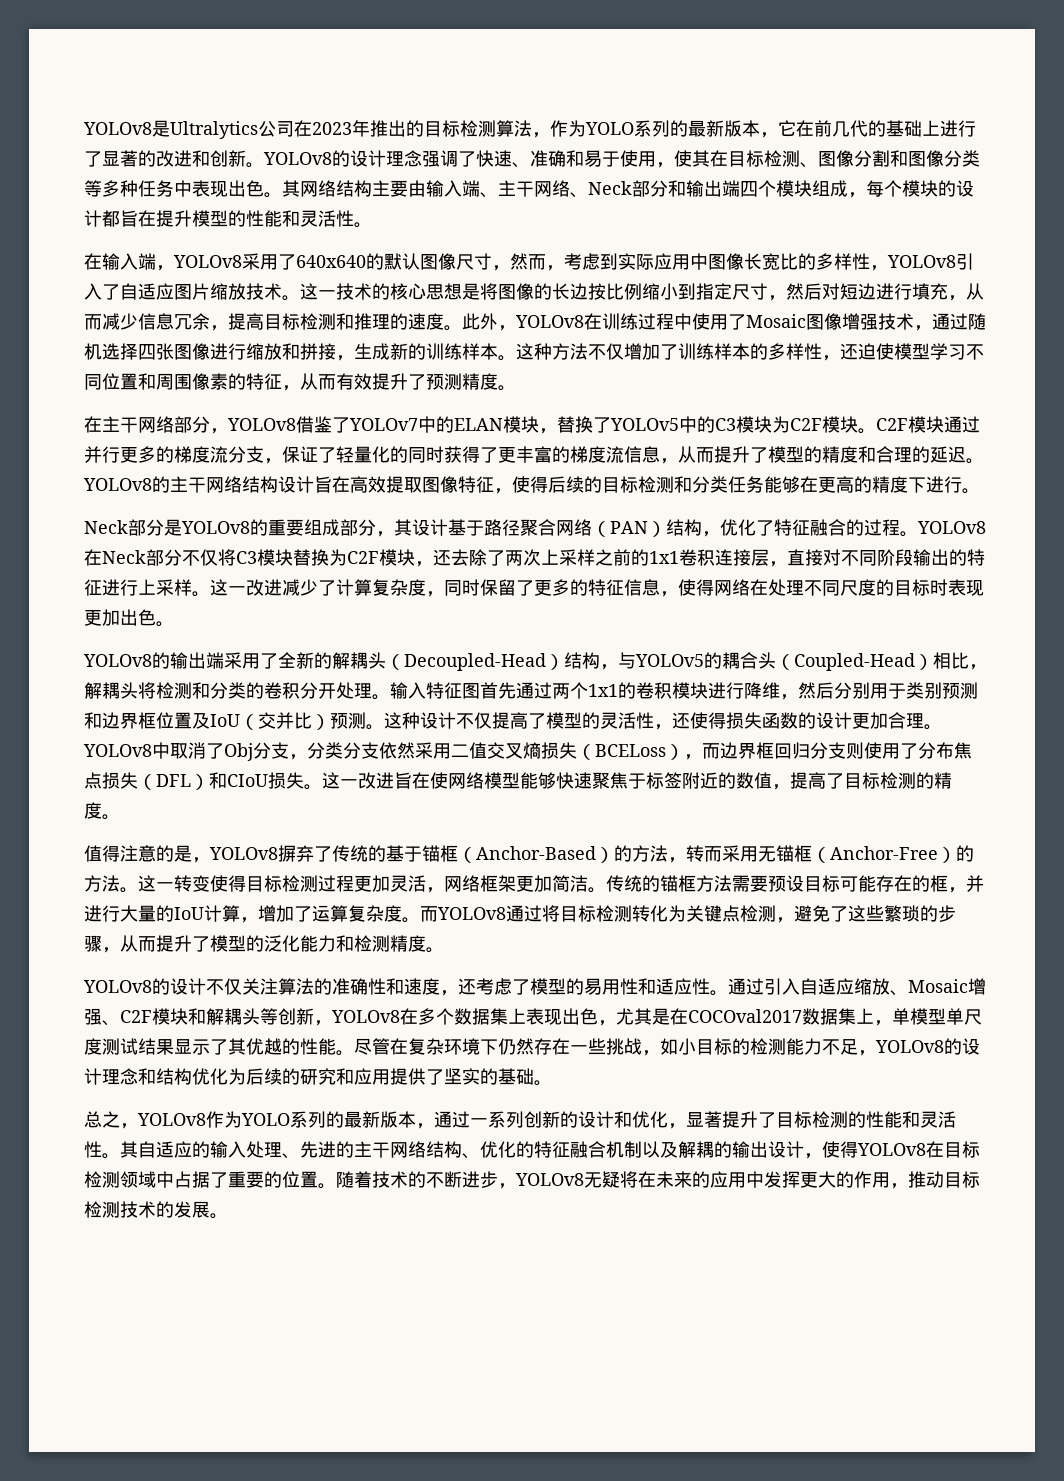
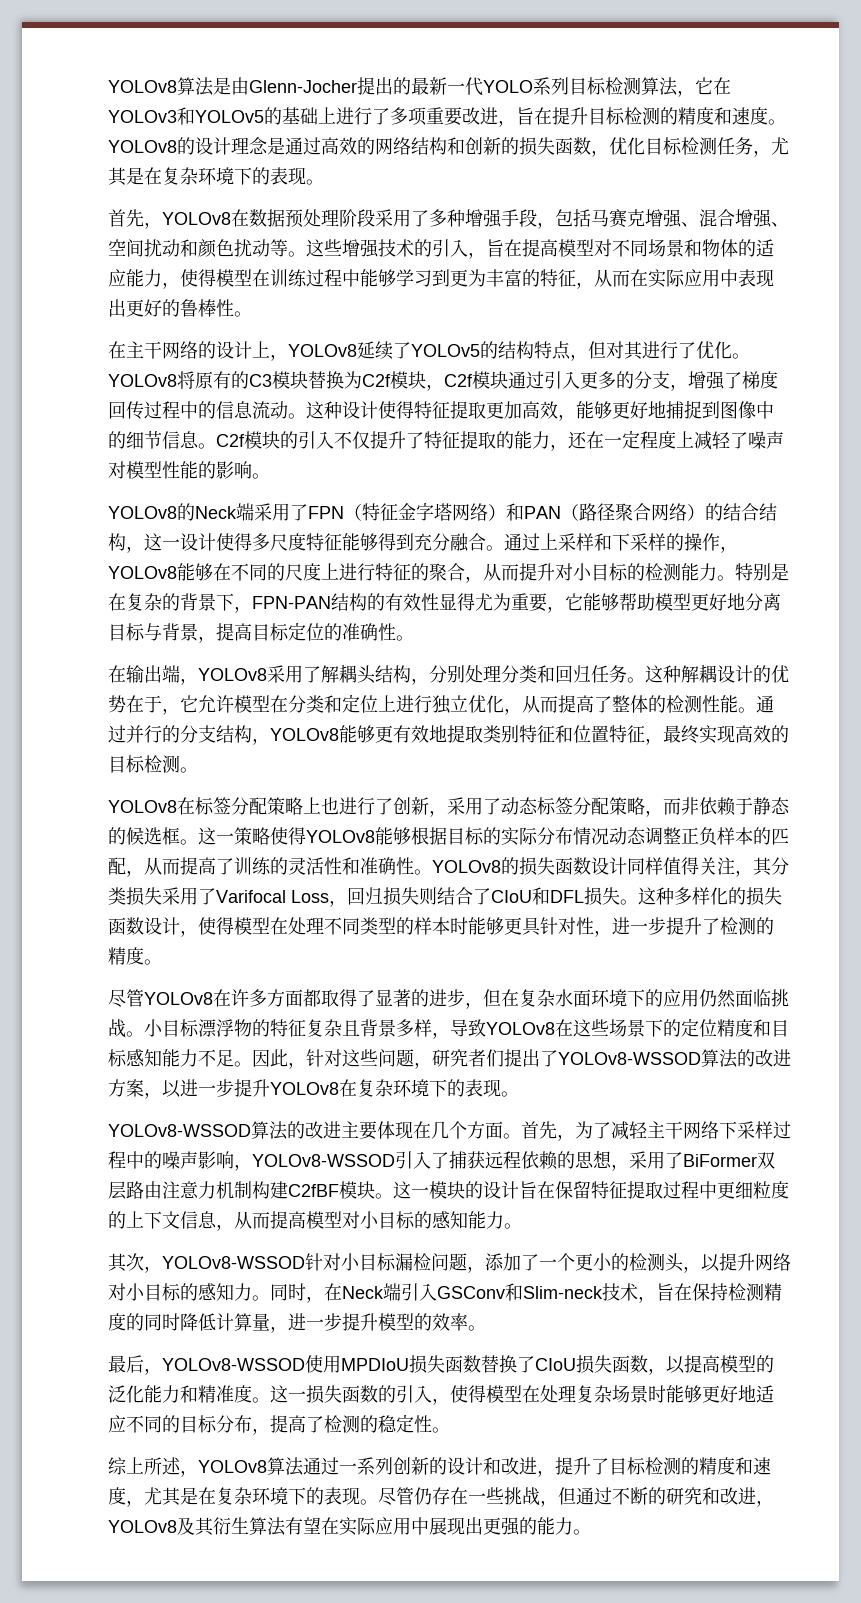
- YOLOv8是Ultralytics公司在2023年推出的目标检测算法，作为YOLO系列的最新版本，它在前几代的基础上进行了显著的改进和创新。YOLOv8的设计理念强调了快速、准确和易于使用，使其在目标检测、图像分割和图像分类等多种任务中表现出色。其网络结构主要由输入端、主干网络、Neck部分和输出端四个模块组成，每个模块的设计都旨在提升模型的性能和灵活性。
- 在输入端，YOLOv8采用了640x640的默认图像尺寸，然而，考虑到实际应用中图像长宽比的多样性，YOLOv8引入了自适应图片缩放技术。这一技术的核心思想是将图像的长边按比例缩小到指定尺寸，然后对短边进行填充，从而减少信息冗余，提高目标检测和推理的速度。此外，YOLOv8在训练过程中使用了Mosaic图像增强技术，通过随机选择四张图像进行缩放和拼接，生成新的训练样本。这种方法不仅增加了训练样本的多样性，还迫使模型学习不同位置和周围像素的特征，从而有效提升了预测精度。
- 在主干网络部分，YOLOv8借鉴了YOLOv7中的ELAN模块，替换了YOLOv5中的C3模块为C2F模块。C2F模块通过并行更多的梯度流分支，保证了轻量化的同时获得了更丰富的梯度流信息，从而提升了模型的精度和合理的延迟。YOLOv8的主干网络结构设计旨在高效提取图像特征，使得后续的目标检测和分类任务能够在更高的精度下进行。
- Neck部分是YOLOv8的重要组成部分，其设计基于路径聚合网络（PAN）结构，优化了特征融合的过程。YOLOv8在Neck部分不仅将C3模块替换为C2F模块，还去除了两次上采样之前的1x1卷积连接层，直接对不同阶段输出的特征进行上采样。这一改进减少了计算复杂度，同时保留了更多的特征信息，使得网络在处理不同尺度的目标时表现更加出色。
- YOLOv8的输出端采用了全新的解耦头（Decoupled-Head）结构，与YOLOv5的耦合头（Coupled-Head）相比，解耦头将检测和分类的卷积分开处理。输入特征图首先通过两个1x1的卷积模块进行降维，然后分别用于类别预测和边界框位置及IoU（交并比）预测。这种设计不仅提高了模型的灵活性，还使得损失函数的设计更加合理。YOLOv8中取消了Obj分支，分类分支依然采用二值交叉熵损失（BCELoss），而边界框回归分支则使用了分布焦点损失（DFL）和CIoU损失。这一改进旨在使网络模型能够快速聚焦于标签附近的数值，提高了目标检测的精度。
- 值得注意的是，YOLOv8摒弃了传统的基于锚框（Anchor-Based）的方法，转而采用无锚框（Anchor-Free）的方法。这一转变使得目标检测过程更加灵活，网络框架更加简洁。传统的锚框方法需要预设目标可能存在的框，并进行大量的IoU计算，增加了运算复杂度。而YOLOv8通过将目标检测转化为关键点检测，避免了这些繁琐的步骤，从而提升了模型的泛化能力和检测精度。
- YOLOv8的设计不仅关注算法的准确性和速度，还考虑了模型的易用性和适应性。通过引入自适应缩放、Mosaic增强、C2F模块和解耦头等创新，YOLOv8在多个数据集上表现出色，尤其是在COCOval2017数据集上，单模型单尺度测试结果显示了其优越的性能。尽管在复杂环境下仍然存在一些挑战，如小目标的检测能力不足，YOLOv8的设计理念和结构优化为后续的研究和应用提供了坚实的基础。
- 总之，YOLOv8作为YOLO系列的最新版本，通过一系列创新的设计和优化，显著提升了目标检测的性能和灵活性。其自适应的输入处理、先进的主干网络结构、优化的特征融合机制以及解耦的输出设计，使得YOLOv8在目标检测领域中占据了重要的位置。随着技术的不断进步，YOLOv8无疑将在未来的应用中发挥更大的作用，推动目标检测技术的发展。
+ YOLOv8算法是由Glenn-Jocher提出的最新一代YOLO系列目标检测算法，它在YOLOv3和YOLOv5的基础上进行了多项重要改进，旨在提升目标检测的精度和速度。YOLOv8的设计理念是通过高效的网络结构和创新的损失函数，优化目标检测任务，尤其是在复杂环境下的表现。
+ 首先，YOLOv8在数据预处理阶段采用了多种增强手段，包括马赛克增强、混合增强、空间扰动和颜色扰动等。这些增强技术的引入，旨在提高模型对不同场景和物体的适应能力，使得模型在训练过程中能够学习到更为丰富的特征，从而在实际应用中表现出更好的鲁棒性。
+ 在主干网络的设计上，YOLOv8延续了YOLOv5的结构特点，但对其进行了优化。YOLOv8将原有的C3模块替换为C2f模块，C2f模块通过引入更多的分支，增强了梯度回传过程中的信息流动。这种设计使得特征提取更加高效，能够更好地捕捉到图像中的细节信息。C2f模块的引入不仅提升了特征提取的能力，还在一定程度上减轻了噪声对模型性能的影响。
+ YOLOv8的Neck端采用了FPN（特征金字塔网络）和PAN（路径聚合网络）的结合结构，这一设计使得多尺度特征能够得到充分融合。通过上采样和下采样的操作，YOLOv8能够在不同的尺度上进行特征的聚合，从而提升对小目标的检测能力。特别是在复杂的背景下，FPN-PAN结构的有效性显得尤为重要，它能够帮助模型更好地分离目标与背景，提高目标定位的准确性。
+ 在输出端，YOLOv8采用了解耦头结构，分别处理分类和回归任务。这种解耦设计的优势在于，它允许模型在分类和定位上进行独立优化，从而提高了整体的检测性能。通过并行的分支结构，YOLOv8能够更有效地提取类别特征和位置特征，最终实现高效的目标检测。
+ YOLOv8在标签分配策略上也进行了创新，采用了动态标签分配策略，而非依赖于静态的候选框。这一策略使得YOLOv8能够根据目标的实际分布情况动态调整正负样本的匹配，从而提高了训练的灵活性和准确性。YOLOv8的损失函数设计同样值得关注，其分类损失采用了Varifocal Loss，回归损失则结合了CIoU和DFL损失。这种多样化的损失函数设计，使得模型在处理不同类型的样本时能够更具针对性，进一步提升了检测的精度。
+ 尽管YOLOv8在许多方面都取得了显著的进步，但在复杂水面环境下的应用仍然面临挑战。小目标漂浮物的特征复杂且背景多样，导致YOLOv8在这些场景下的定位精度和目标感知能力不足。因此，针对这些问题，研究者们提出了YOLOv8-WSSOD算法的改进方案，以进一步提升YOLOv8在复杂环境下的表现。
+ YOLOv8-WSSOD算法的改进主要体现在几个方面。首先，为了减轻主干网络下采样过程中的噪声影响，YOLOv8-WSSOD引入了捕获远程依赖的思想，采用了BiFormer双层路由注意力机制构建C2fBF模块。这一模块的设计旨在保留特征提取过程中更细粒度的上下文信息，从而提高模型对小目标的感知能力。
+ 其次，YOLOv8-WSSOD针对小目标漏检问题，添加了一个更小的检测头，以提升网络对小目标的感知力。同时，在Neck端引入GSConv和Slim-neck技术，旨在保持检测精度的同时降低计算量，进一步提升模型的效率。
+ 最后，YOLOv8-WSSOD使用MPDIoU损失函数替换了CIoU损失函数，以提高模型的泛化能力和精准度。这一损失函数的引入，使得模型在处理复杂场景时能够更好地适应不同的目标分布，提高了检测的稳定性。
+ 综上所述，YOLOv8算法通过一系列创新的设计和改进，提升了目标检测的精度和速度，尤其是在复杂环境下的表现。尽管仍存在一些挑战，但通过不断的研究和改进，YOLOv8及其衍生算法有望在实际应用中展现出更强的能力。

